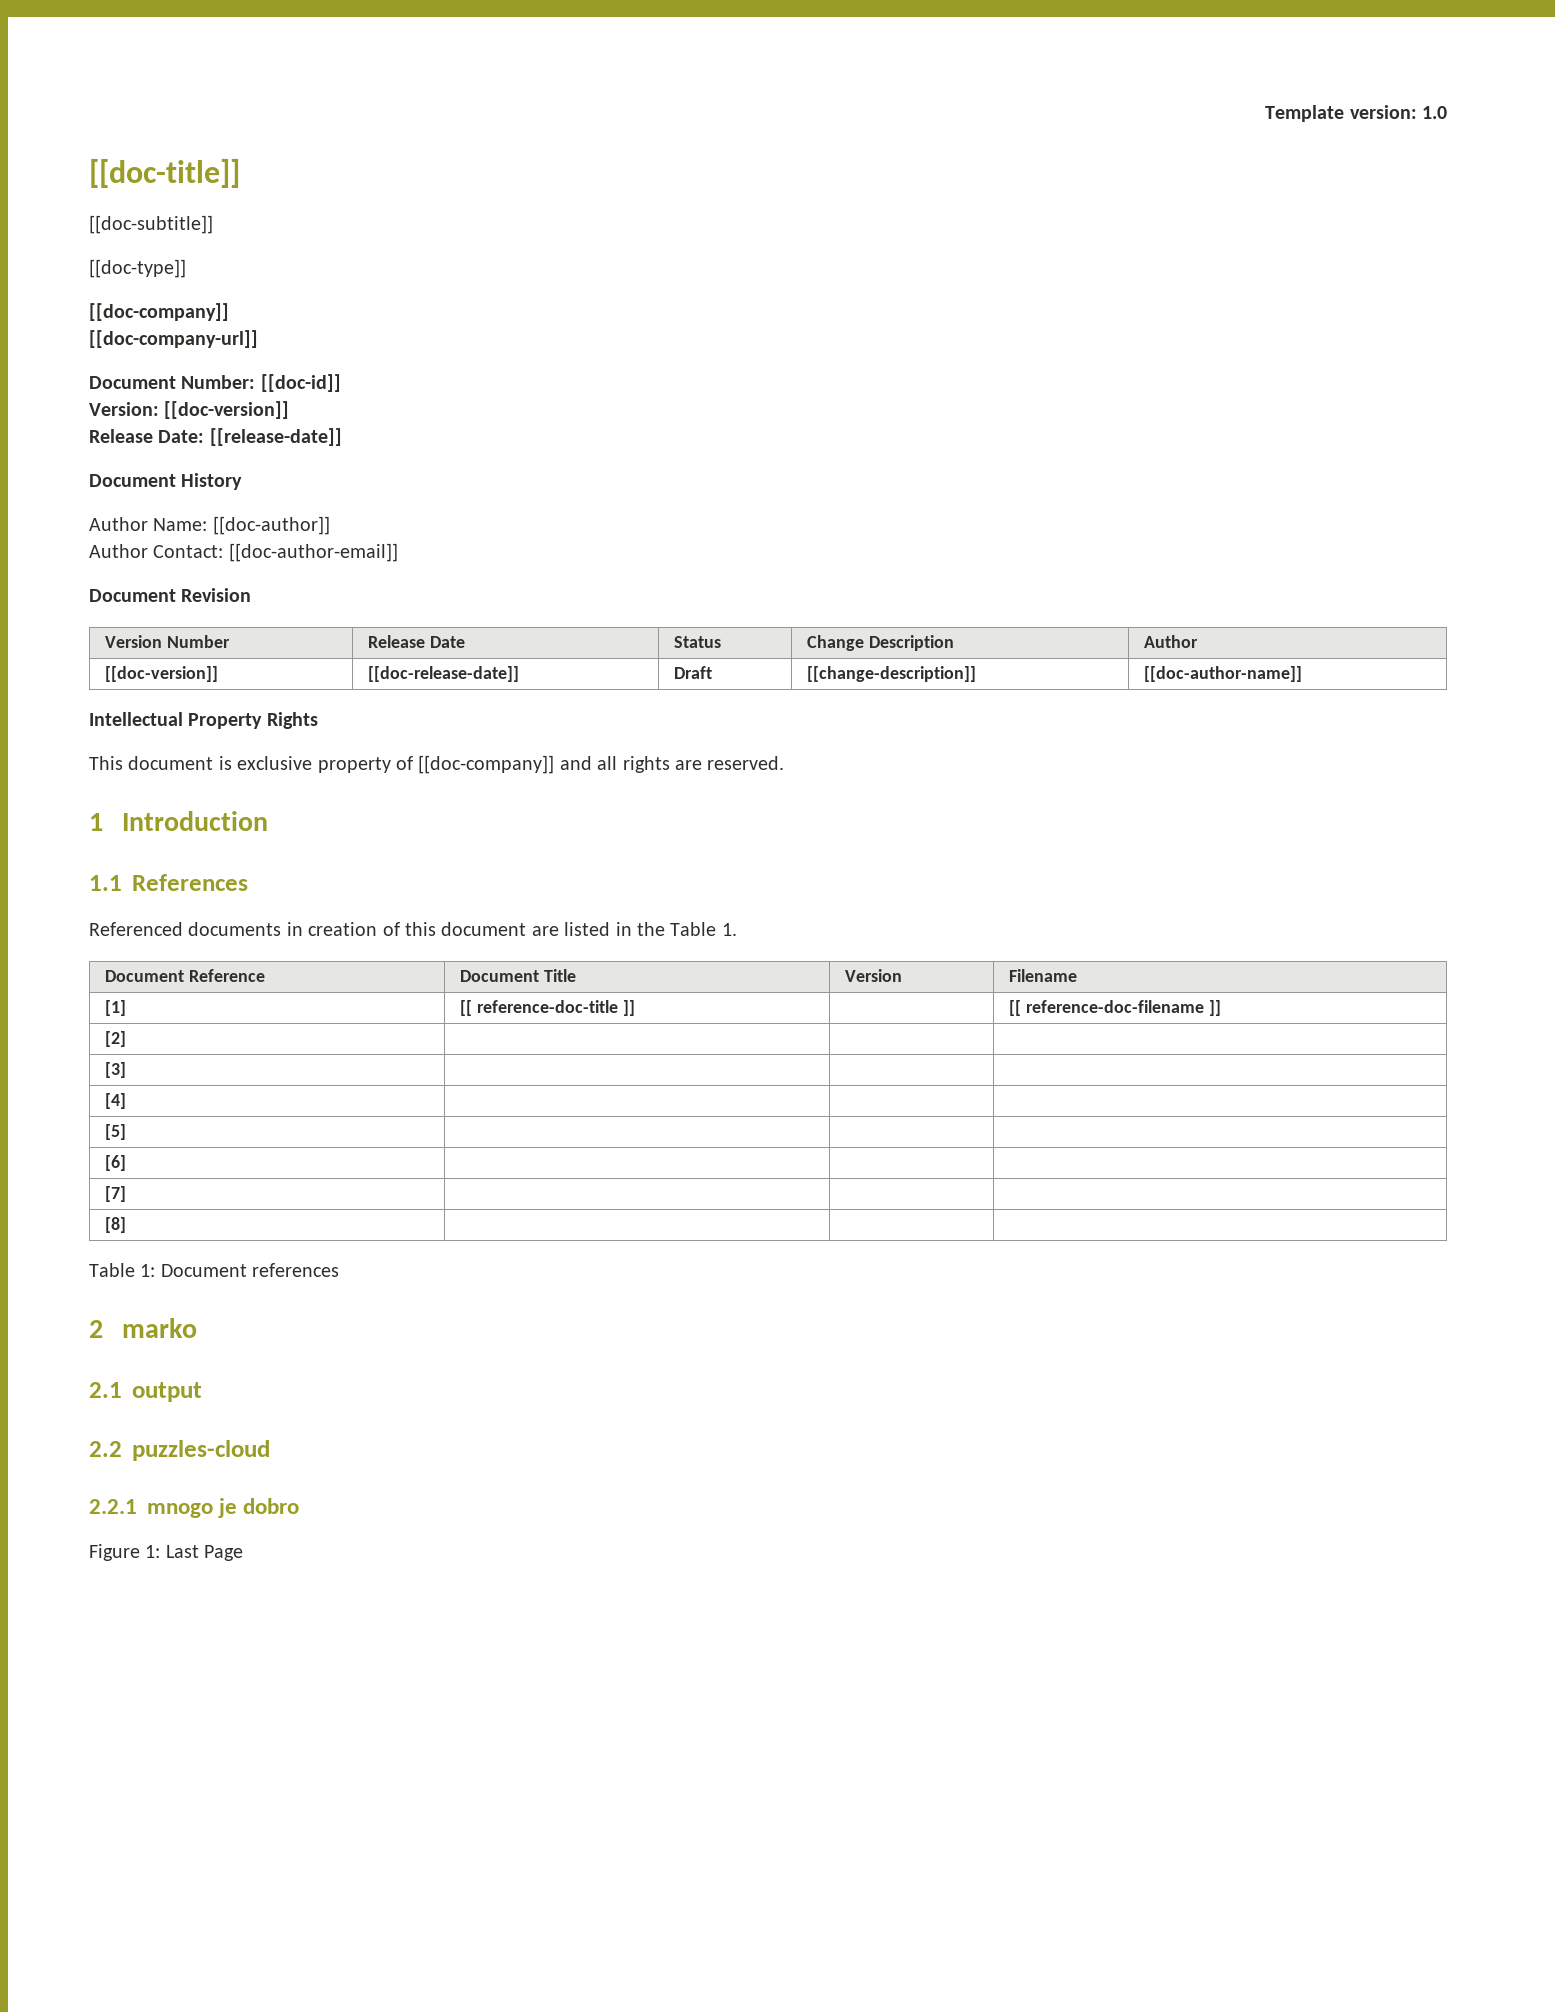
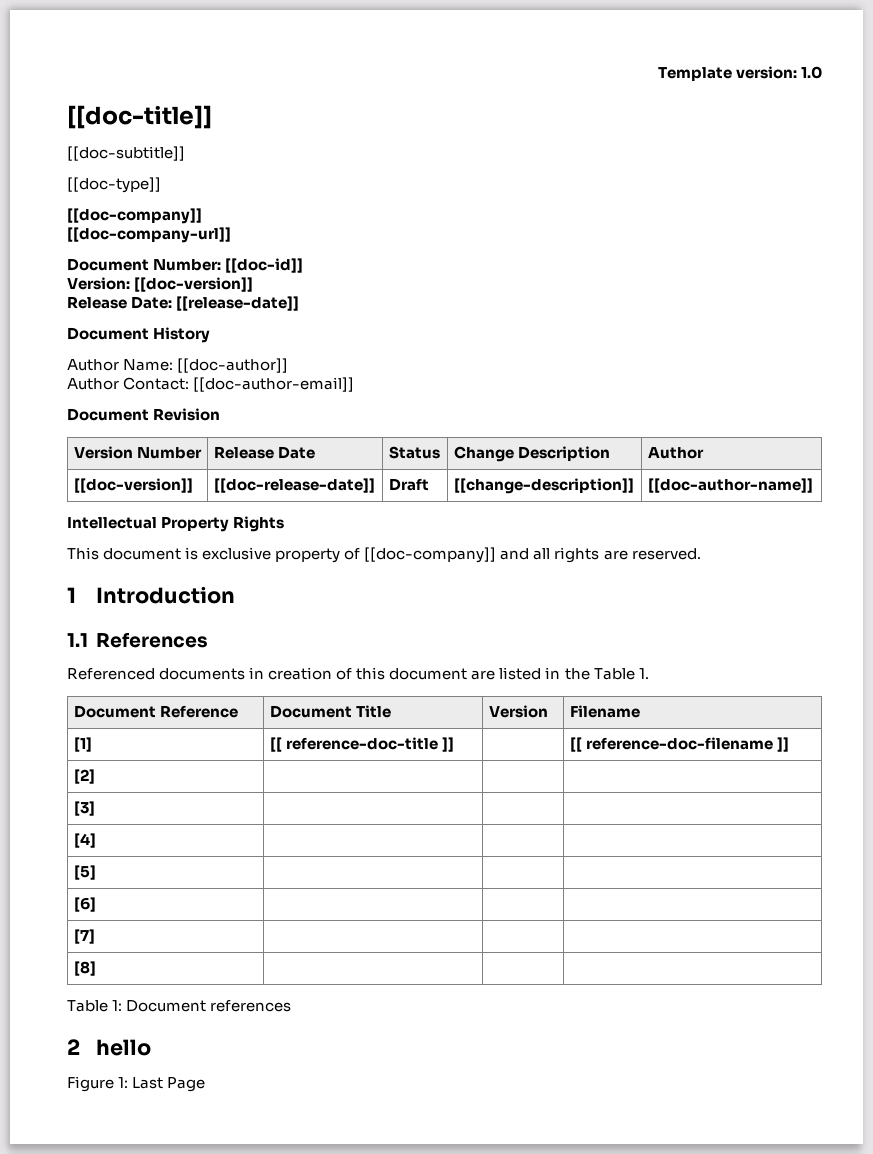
- 2 marko
- 2.1 output
- 2.2 puzzles-cloud
- 2.2.1 mnogo je dobro
+ 2 hello

